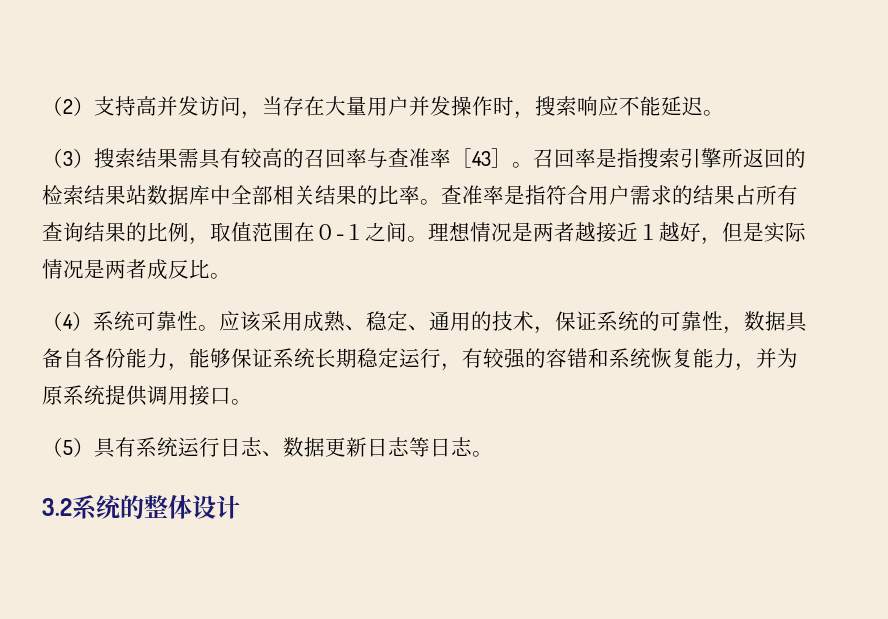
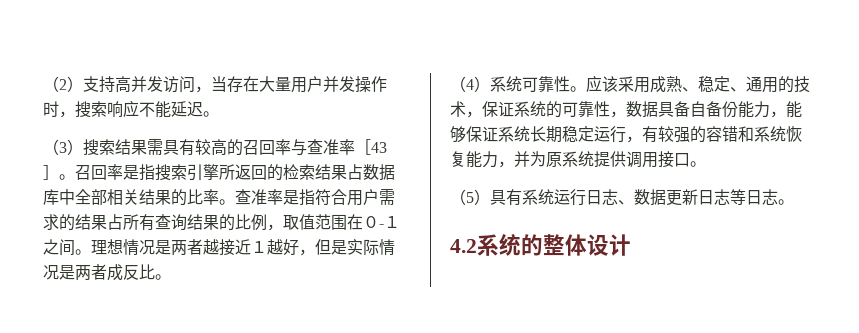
- 召回率是指搜索引擎所返回的检索结果站数据库中全部相关结果的比率。
+ 召回率是指搜索引擎所返回的检索结果占数据库中全部相关结果的比率。
- 应该采用成熟、稳定、通用的技术，保证系统的可靠性，数据具备自各份能力，能够保证系统长期稳定运行，有较强的容错和系统恢复能力，并为原系统提供调用接口。
+ 应该采用成熟、稳定、通用的技术，保证系统的可靠性，数据具备自备份能力，能够保证系统长期稳定运行，有较强的容错和系统恢复能力，并为原系统提供调用接口。
- 3.2系统的整体设计
+ 4.2系统的整体设计

